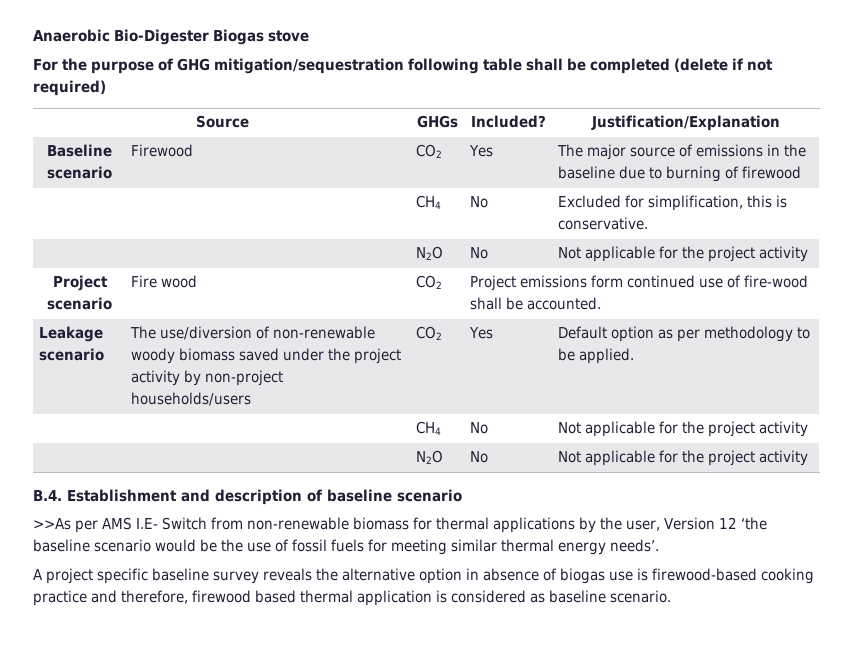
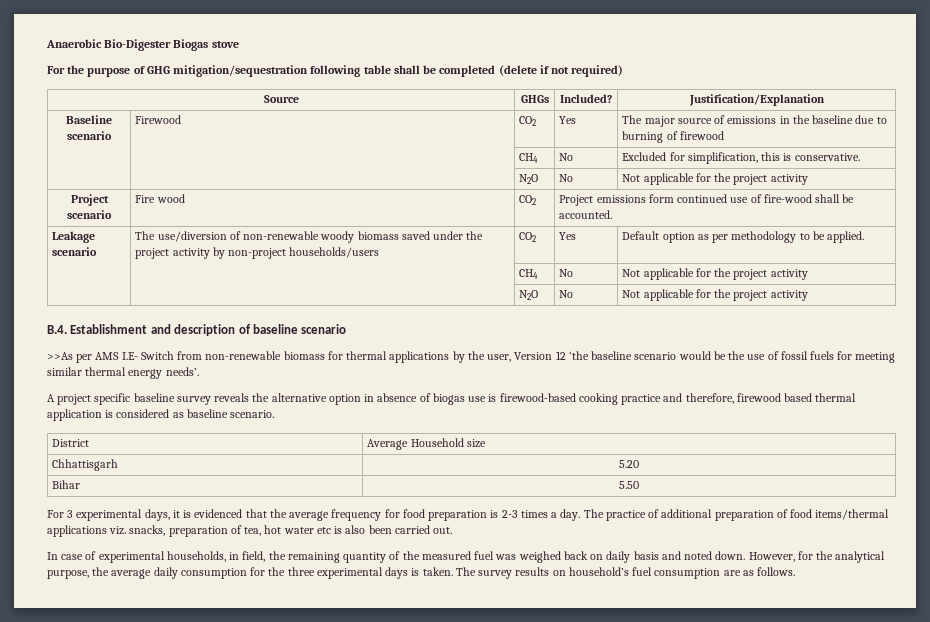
+ District | Average Household size
+ Chhattisgarh | 5.20
+ Bihar | 5.50
+ For 3 experimental days, it is evidenced that the average frequency for food preparation is 2-3 times a day. The practice of additional preparation of food items/thermal applications viz. snacks, preparation of tea, hot water etc is also been carried out.
+ In case of experimental households, in field, the remaining quantity of the measured fuel was weighed back on daily basis and noted down. However, for the analytical purpose, the average daily consumption for the three experimental days is taken. The survey results on household’s fuel consumption are as follows.

